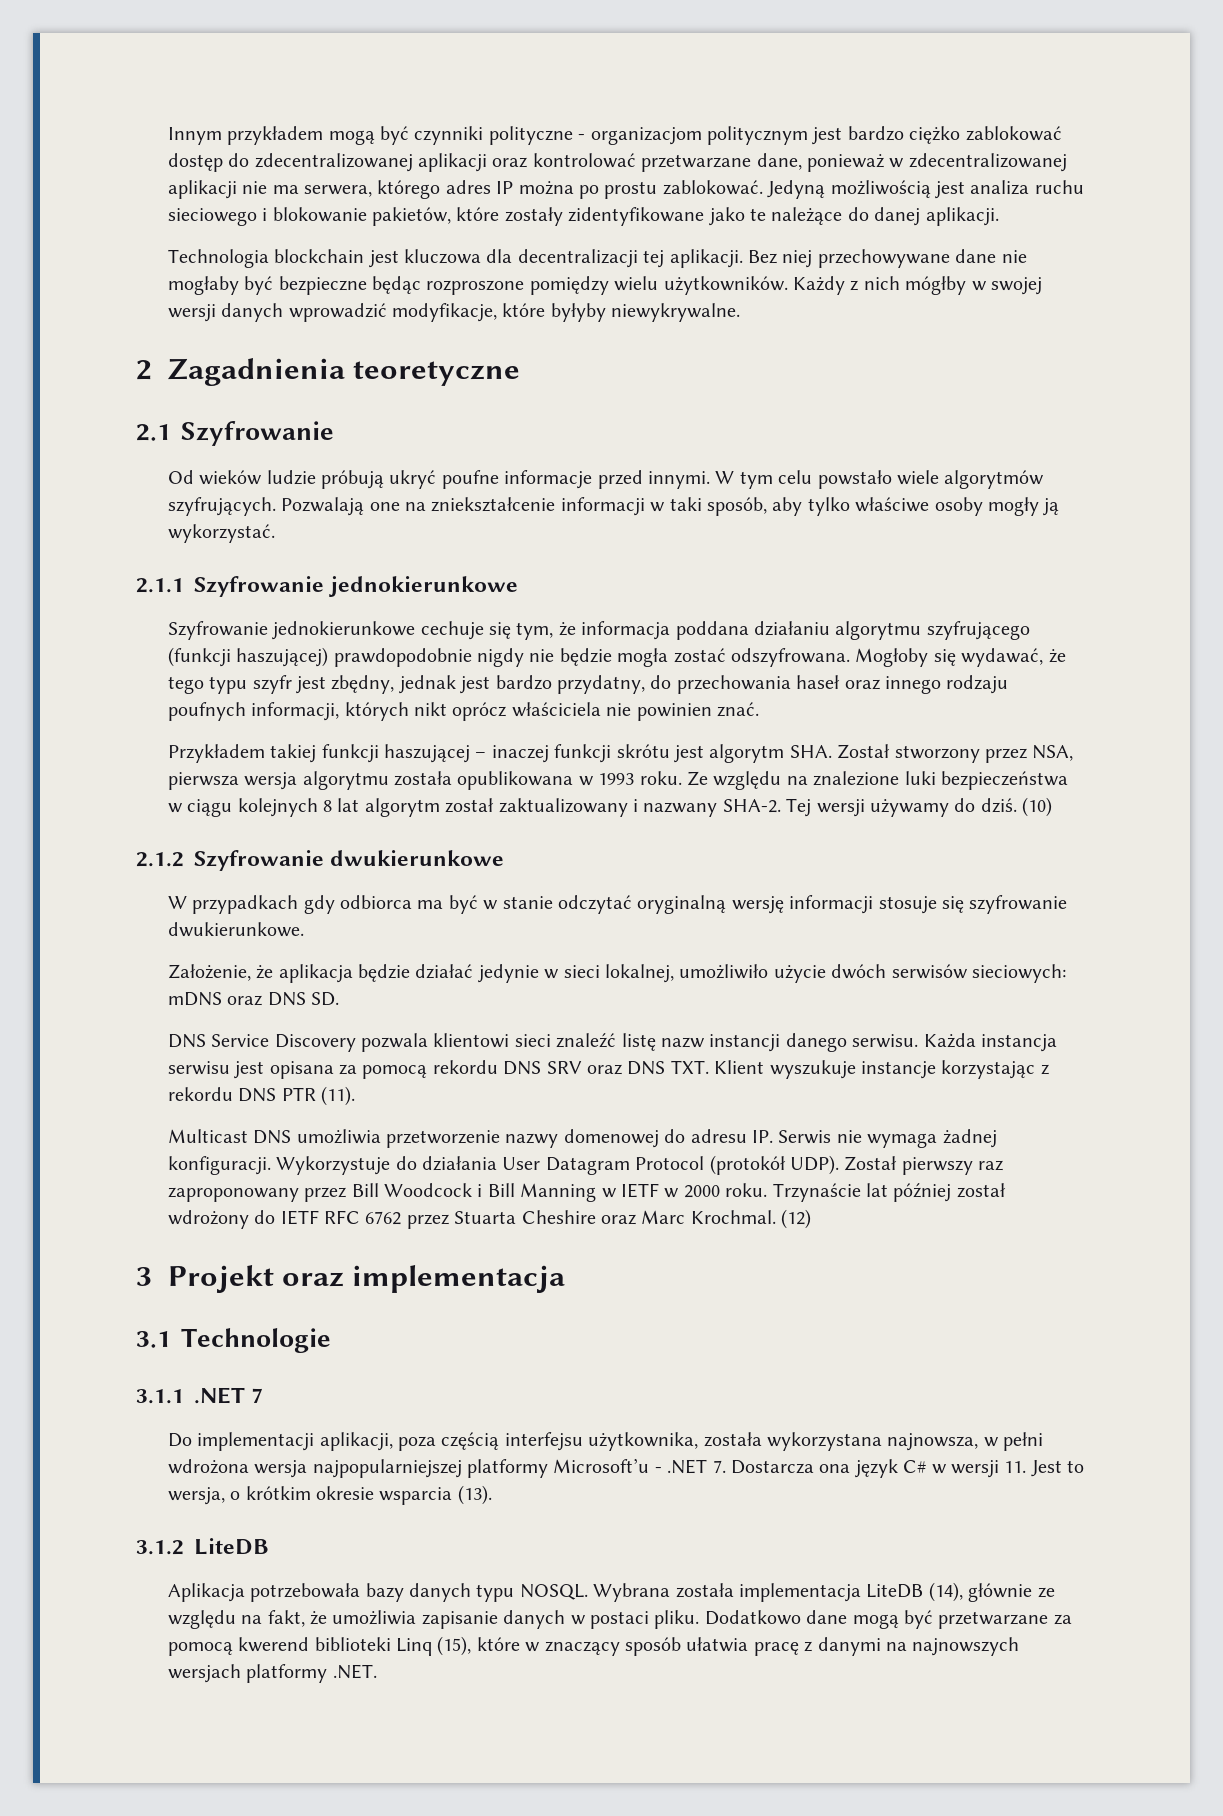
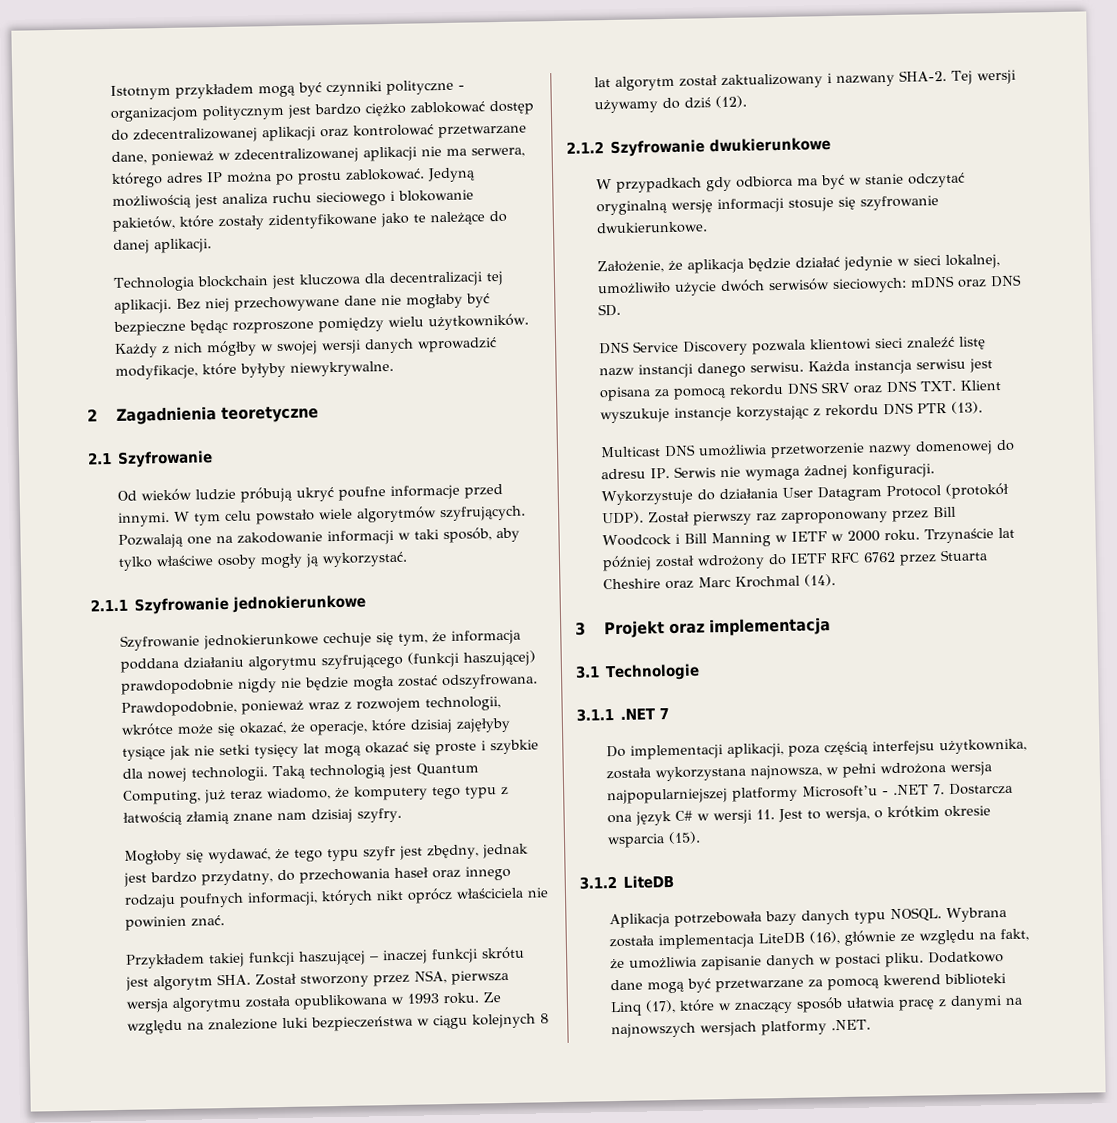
- Innym przykładem mogą być czynniki polityczne - organizacjom politycznym jest bardzo ciężko zablokować dostęp do zdecentralizowanej aplikacji oraz kontrolować przetwarzane dane, ponieważ w zdecentralizowanej aplikacji nie ma serwera, którego adres IP można po prostu zablokować.
+ Istotnym przykładem mogą być czynniki polityczne - organizacjom politycznym jest bardzo ciężko zablokować dostęp do zdecentralizowanej aplikacji oraz kontrolować przetwarzane dane, ponieważ w zdecentralizowanej aplikacji nie ma serwera, którego adres IP można po prostu zablokować.
- Pozwalają one na zniekształcenie informacji w taki sposób, aby tylko właściwe osoby mogły ją wykorzystać.
+ Pozwalają one na zakodowanie informacji w taki sposób, aby tylko właściwe osoby mogły ją wykorzystać.
- Szyfrowanie jednokierunkowe cechuje się tym, że informacja poddana działaniu algorytmu szyfrującego (funkcji haszującej) prawdopodobnie nigdy nie będzie mogła zostać odszyfrowana. Mogłoby się wydawać, że tego typu szyfr jest zbędny, jednak jest bardzo przydatny, do przechowania haseł oraz innego rodzaju poufnych informacji, których nikt oprócz właściciela nie powinien znać.
+ Szyfrowanie jednokierunkowe cechuje się tym, że informacja poddana działaniu algorytmu szyfrującego (funkcji haszującej) prawdopodobnie nigdy nie będzie mogła zostać odszyfrowana. Prawdopodobnie, ponieważ wraz z rozwojem technologii, wkrótce może się okazać, że operacje, które dzisiaj zajęłyby tysiące jak nie setki tysięcy lat mogą okazać się proste i szybkie dla nowej technologii. Taką technologią jest Quantum Computing, już teraz wiadomo, że komputery tego typu z łatwością złamią znane nam dzisiaj szyfry.
+ Mogłoby się wydawać, że tego typu szyfr jest zbędny, jednak jest bardzo przydatny, do przechowania haseł oraz innego rodzaju poufnych informacji, których nikt oprócz właściciela nie powinien znać.
- Tej wersji używamy do dziś. (10)
+ Tej wersji używamy do dziś (12).
- Każda instancja serwisu jest opisana za pomocą rekordu DNS SRV oraz DNS TXT. Klient wyszukuje instancje korzystając z rekordu DNS PTR (11).
+ Każda instancja serwisu jest opisana za pomocą rekordu DNS SRV oraz DNS TXT. Klient wyszukuje instancje korzystając z rekordu DNS PTR (13).
- Trzynaście lat później został wdrożony do IETF RFC 6762 przez Stuarta Cheshire oraz Marc Krochmal. (12)
+ Trzynaście lat później został wdrożony do IETF RFC 6762 przez Stuarta Cheshire oraz Marc Krochmal (14).
- Do implementacji aplikacji, poza częścią interfejsu użytkownika, została wykorzystana najnowsza, w pełni wdrożona wersja najpopularniejszej platformy Microsoft’u - .NET 7. Dostarcza ona język C# w wersji 11. Jest to wersja, o krótkim okresie wsparcia (13).
+ Do implementacji aplikacji, poza częścią interfejsu użytkownika, została wykorzystana najnowsza, w pełni wdrożona wersja najpopularniejszej platformy Microsoft’u - .NET 7. Dostarcza ona język C# w wersji 11. Jest to wersja, o krótkim okresie wsparcia (15).
- Wybrana została implementacja LiteDB (14), głównie ze względu na fakt, że umożliwia zapisanie danych w postaci pliku.
+ Wybrana została implementacja LiteDB (16), głównie ze względu na fakt, że umożliwia zapisanie danych w postaci pliku.
- Dodatkowo dane mogą być przetwarzane za pomocą kwerend biblioteki Linq (15), które w znaczący sposób ułatwia pracę z danymi na najnowszych wersjach platformy .NET.
+ Dodatkowo dane mogą być przetwarzane za pomocą kwerend biblioteki Linq (17), które w znaczący sposób ułatwia pracę z danymi na najnowszych wersjach platformy .NET.

